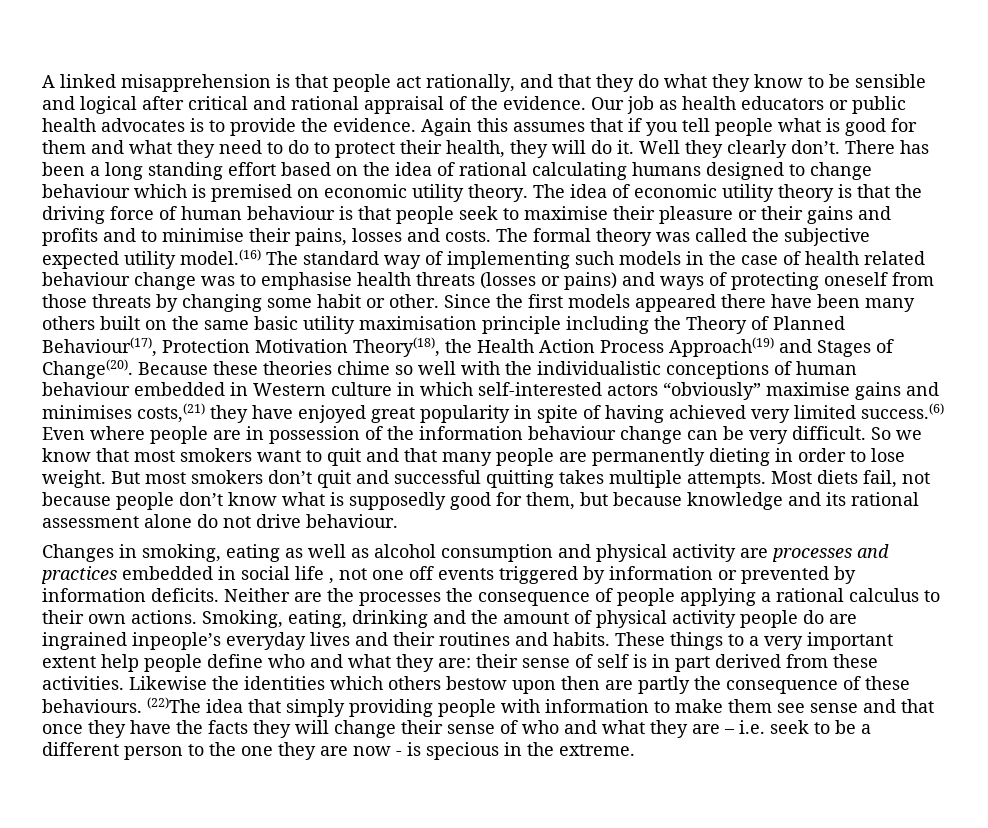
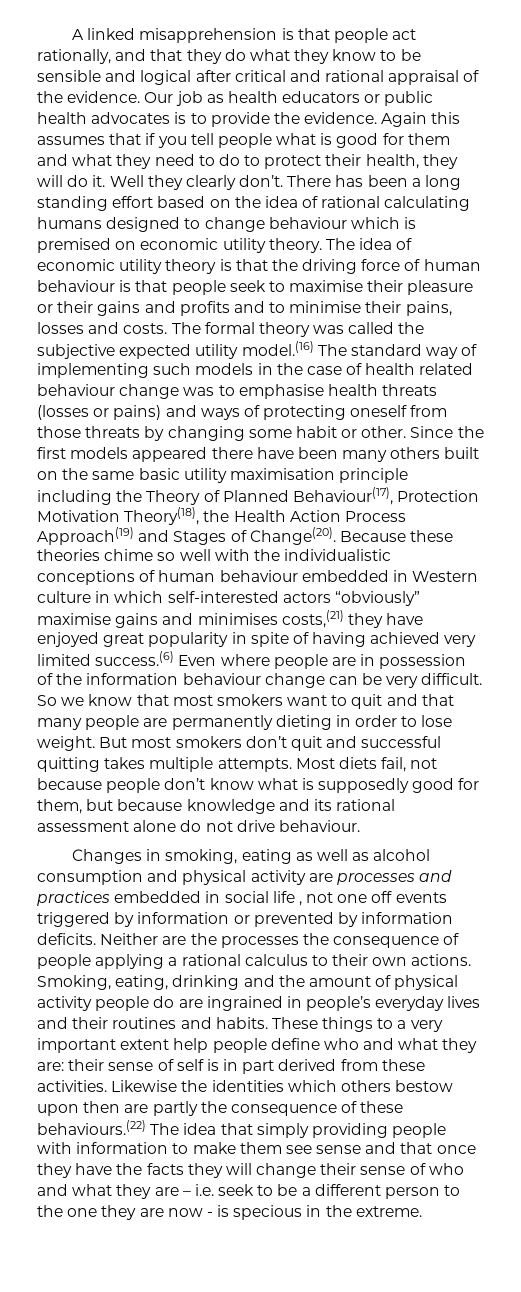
- Smoking, eating, drinking and the amount of physical activity people do are ingrained inpeople’s everyday lives and their routines and habits.
+ Smoking, eating, drinking and the amount of physical activity people do are ingrained in people’s everyday lives and their routines and habits.
- Likewise the identities which others bestow upon then are partly the consequence of these behaviours. (22)The idea that simply providing people with information to make them see sense and that once they have the facts they will change their sense of who and what they are – i.e. seek to be a different person to the one they are now - is specious in the extreme.
+ Likewise the identities which others bestow upon then are partly the consequence of these behaviours.(22) The idea that simply providing people with information to make them see sense and that once they have the facts they will change their sense of who and what they are – i.e. seek to be a different person to the one they are now - is specious in the extreme.

